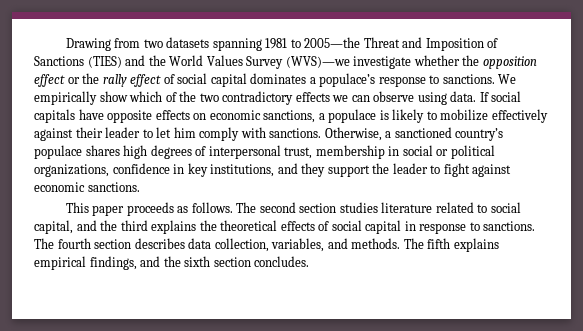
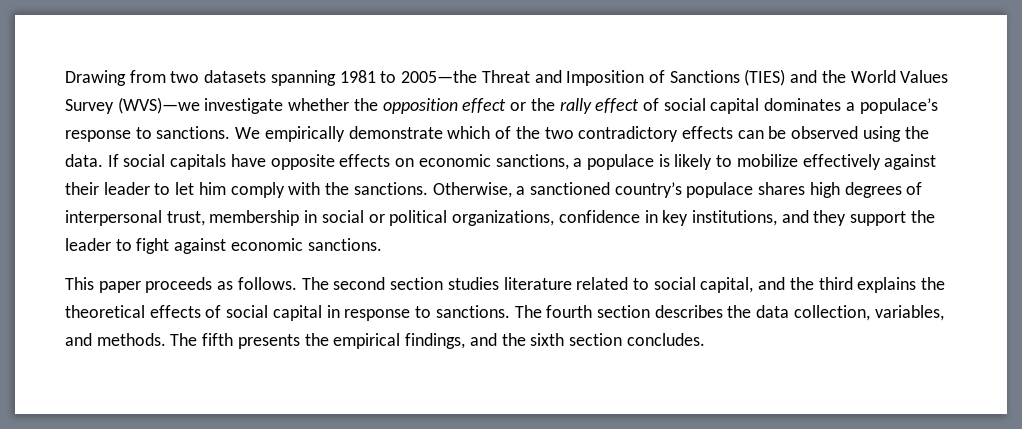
- We empirically show which of the two contradictory effects we can observe using data.
+ We empirically demonstrate which of the two contradictory effects can be observed using the data.
- If social capitals have opposite effects on economic sanctions, a populace is likely to mobilize effectively against their leader to let him comply with sanctions.
+ If social capitals have opposite effects on economic sanctions, a populace is likely to mobilize effectively against their leader to let him comply with the sanctions.
- The fourth section describes data collection, variables, and methods.
+ The fourth section describes the data collection, variables, and methods.
- The fifth explains empirical findings, and the sixth section concludes.
+ The fifth presents the empirical findings, and the sixth section concludes.

